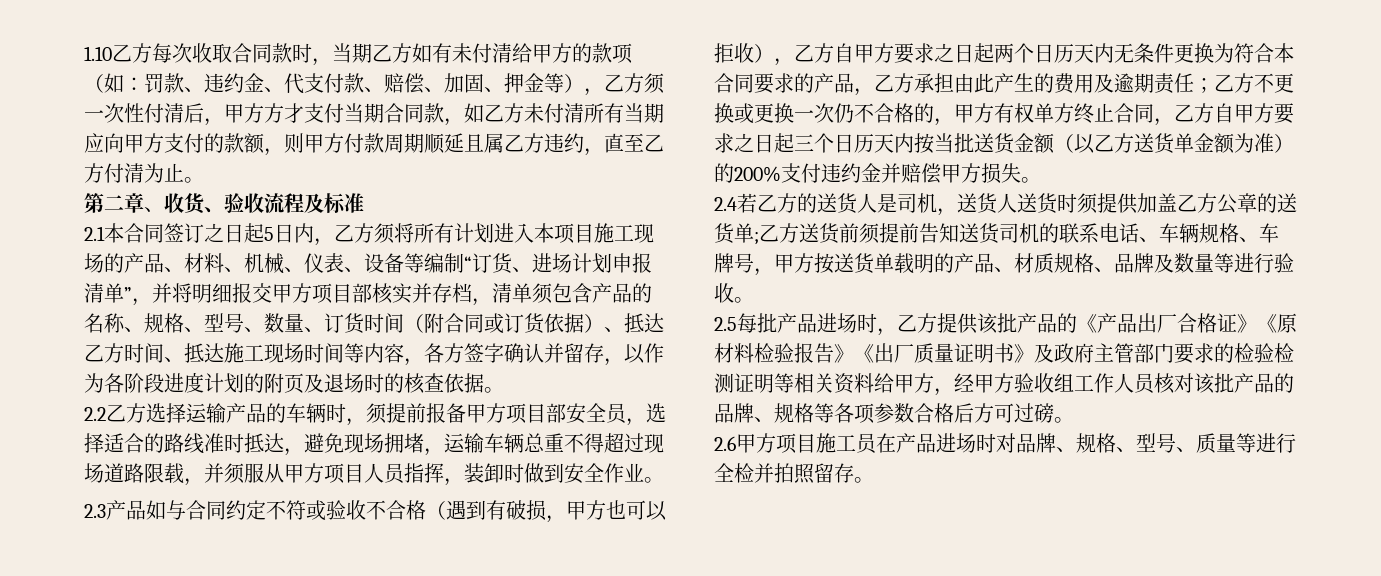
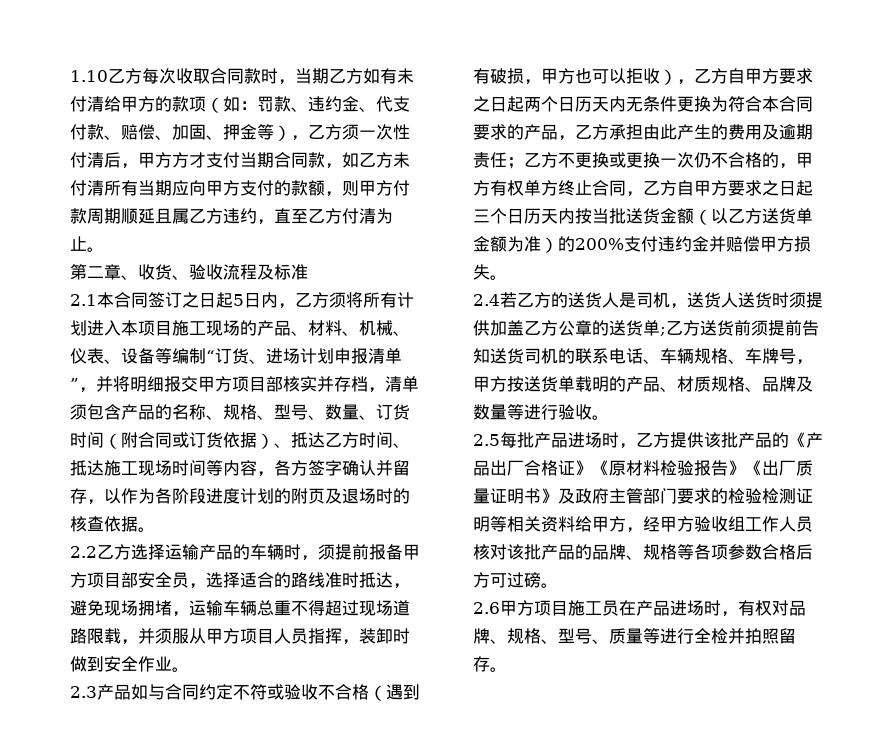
- 2.6甲方项目施工员在产品进场时对品牌、规格、型号、质量等进行全检并拍照留存。
+ 2.6甲方项目施工员在产品进场时，有权对品牌、规格、型号、质量等进行全检并拍照留存。

